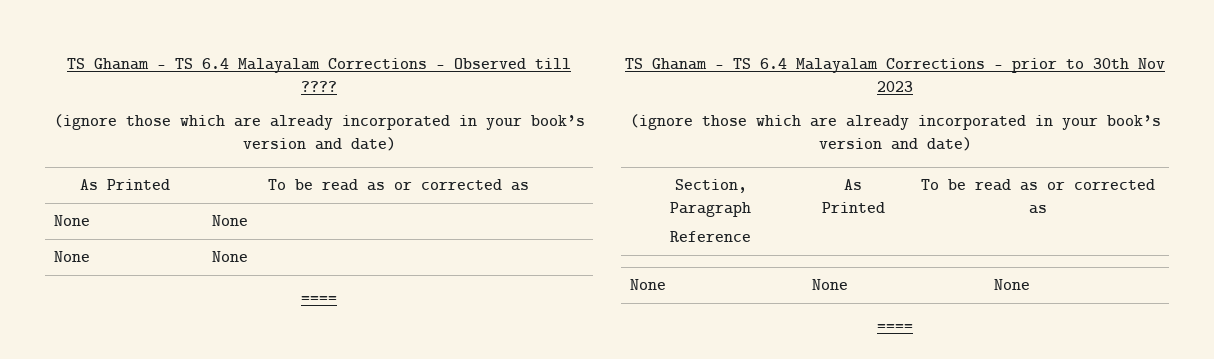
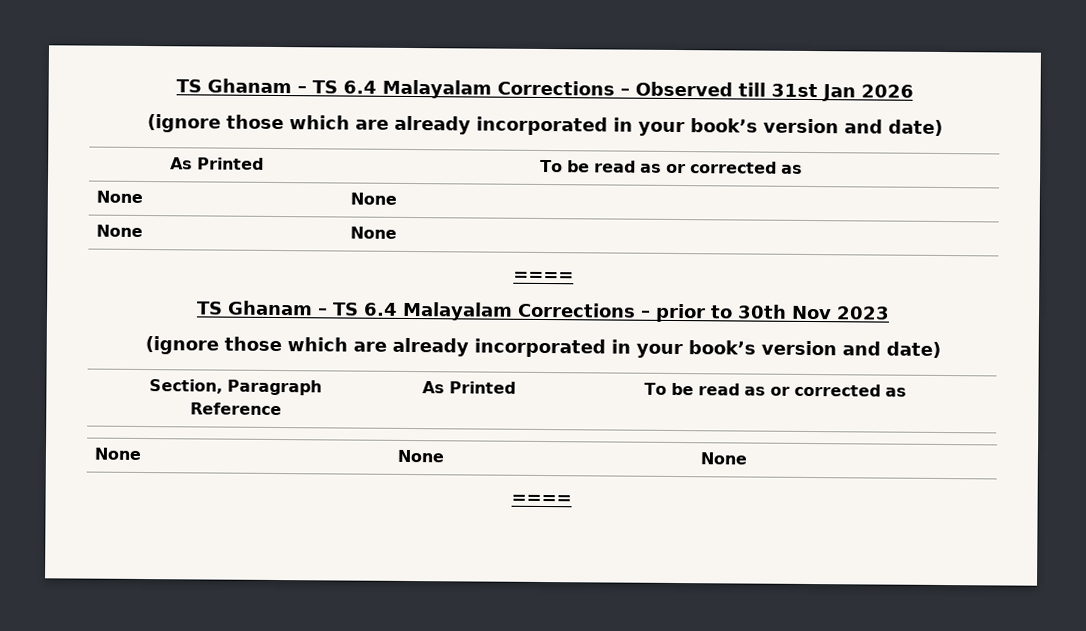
- TS Ghanam – TS 6.4 Malayalam Corrections – Observed till ????
+ TS Ghanam – TS 6.4 Malayalam Corrections – Observed till 31st Jan 2026

